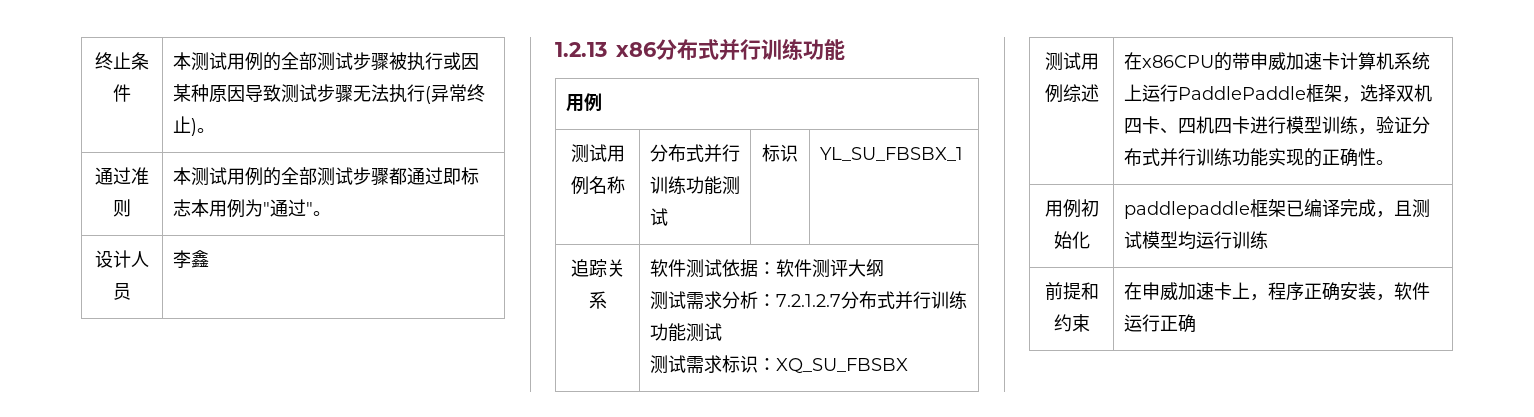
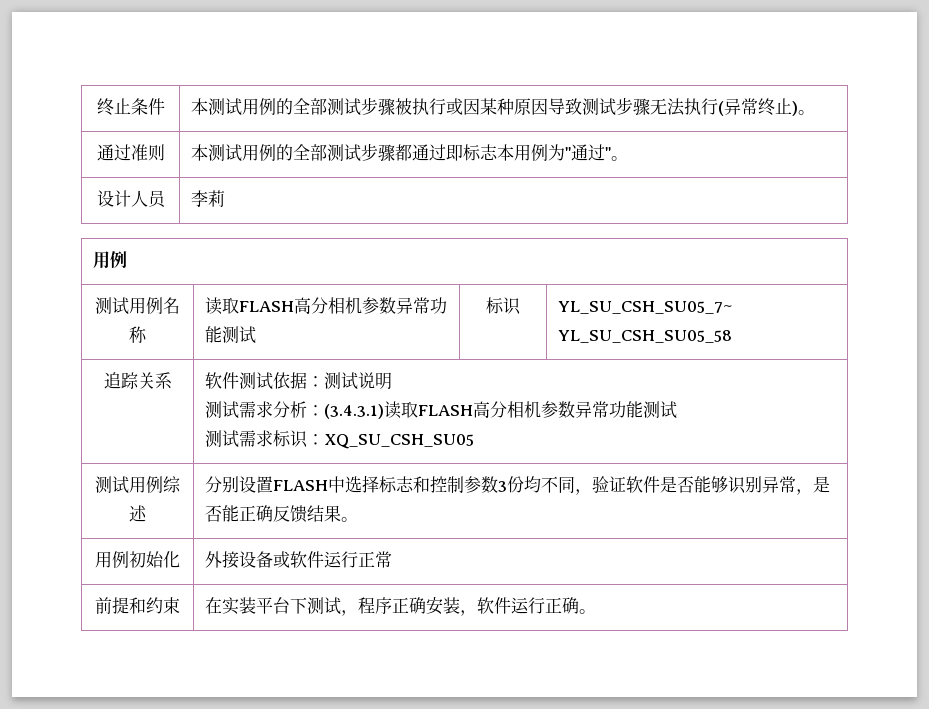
- 设计人员 | 李鑫
- 1.2.13 x86分布式并行训练功能
+ 设计人员 | 李莉
  用例
- 测试用例名称 | 分布式并行训练功能测试 | 标识 | YL_SU_FBSBX_1
+ 测试用例名称 | 读取FLASH高分相机参数异常功能测试 | 标识 | YL_SU_CSH_SU05_7~ YL_SU_CSH_SU05_58
- 追踪关系 | 软件测试依据：软件测评大纲
- 测试需求分析：7.2.1.2.7分布式并行训练功能测试
- 测试需求标识：XQ_SU_FBSBX
+ 追踪关系 | 软件测试依据：测试说明
+ 测试需求分析：(3.4.3.1)读取FLASH高分相机参数异常功能测试
+ 测试需求标识：XQ_SU_CSH_SU05
- 测试用例综述 | 在x86CPU的带申威加速卡计算机系统上运行PaddlePaddle框架，选择双机四卡、四机四卡进行模型训练，验证分布式并行训练功能实现的正确性。
- 用例初始化 | paddlepaddle框架已编译完成，且测试模型均运行训练
+ 测试用例综述 | 分别设置FLASH中选择标志和控制参数3份均不同，验证软件是否能够识别异常，是否能正确反馈结果。
+ 用例初始化 | 外接设备或软件运行正常
- 前提和约束 | 在申威加速卡上，程序正确安装，软件运行正确
+ 前提和约束 | 在实装平台下测试，程序正确安装，软件运行正确。

